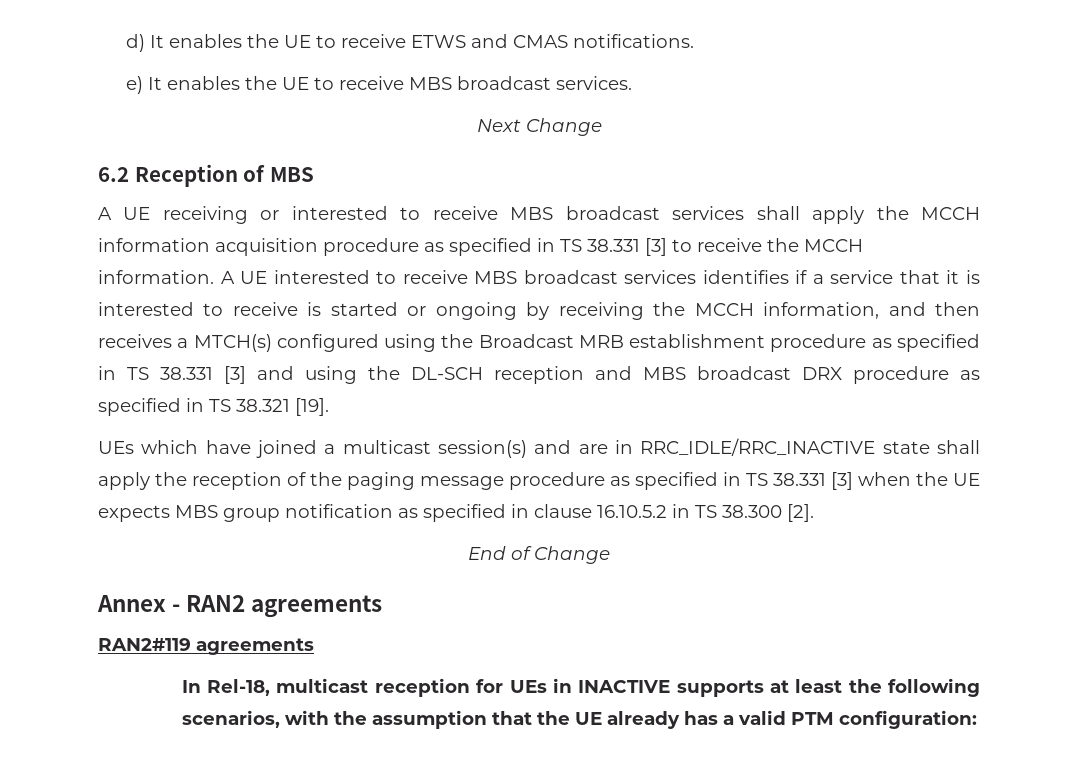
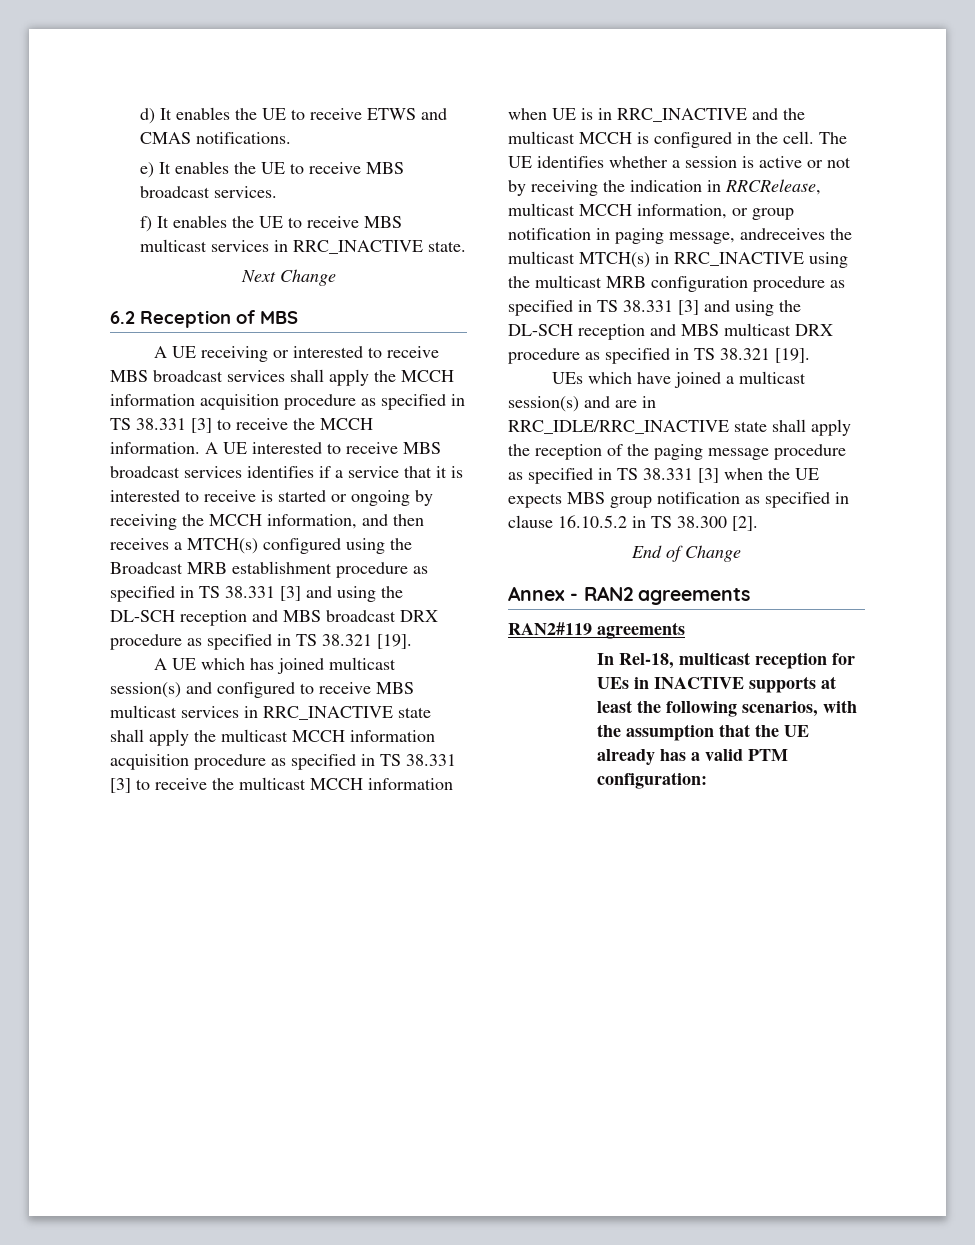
+ f) It enables the UE to receive MBS multicast services in RRC_INACTIVE state.
+ A UE which has joined multicast session(s) and configured to receive MBS multicast services in RRC_INACTIVE state shall apply the multicast MCCH information acquisition procedure as specified in TS 38.331 [3] to receive the multicast MCCH information when UE is in RRC_INACTIVE and the multicast MCCH is configured in the cell. The UE identifies whether a session is active or not by receiving the indication in RRCRelease, multicast MCCH information, or group notification in paging message, andreceives the multicast MTCH(s) in RRC_INACTIVE using the multicast MRB configuration procedure as specified in TS 38.331 [3] and using the DL-SCH reception and MBS multicast DRX procedure as specified in TS 38.321 [19].

